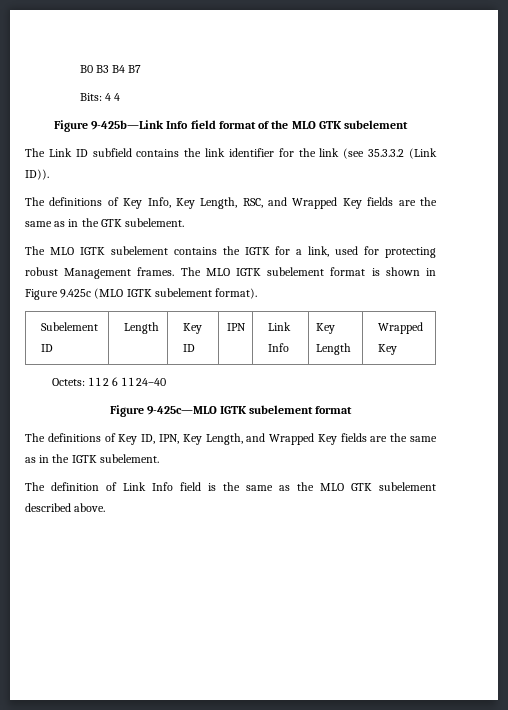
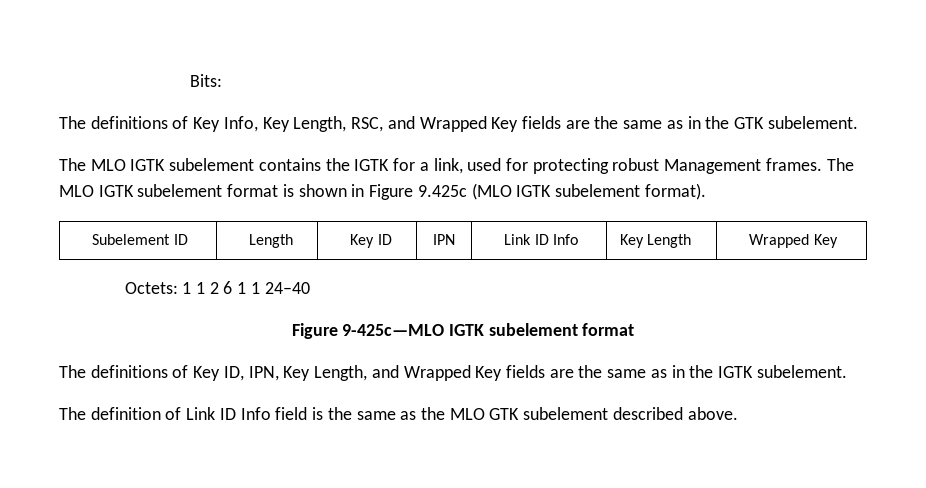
- B0 B3 B4 B7
- Bits: 4 4
- Figure 9-425b—Link Info field format of the MLO GTK subelement
- The Link ID subfield contains the link identifier for the link (see 35.3.3.2 (Link ID)).
+ Bits:
- Subelement ID | Length | Key ID | IPN | Link Info | Key Length | Wrapped Key
+ Subelement ID | Length | Key ID | IPN | Link ID Info | Key Length | Wrapped Key
- The definition of Link Info field is the same as the MLO GTK subelement described above.
+ The definition of Link ID Info field is the same as the MLO GTK subelement described above.

